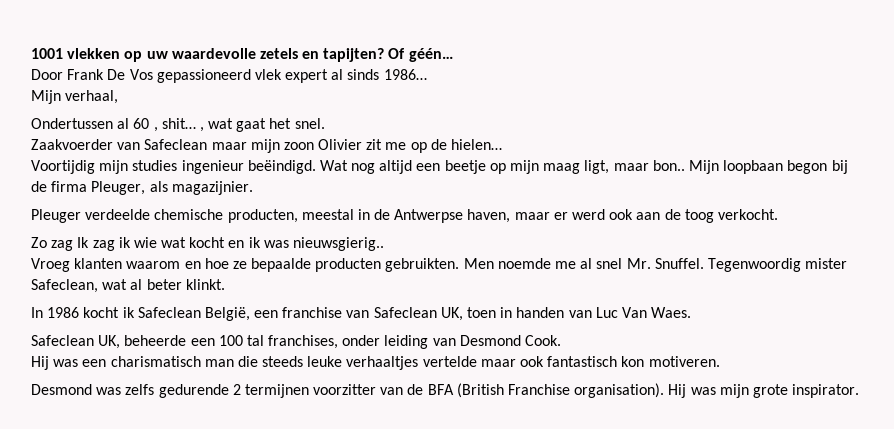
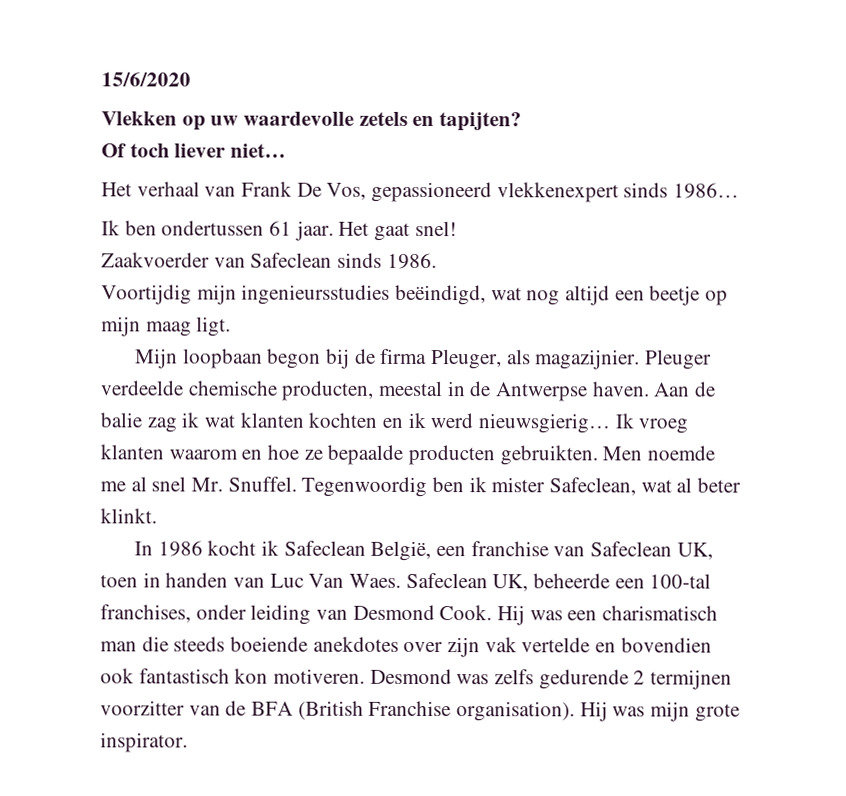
- 1001 vlekken op uw waardevolle zetels en tapijten? Of géén…
- Door Frank De Vos gepassioneerd vlek expert al sinds 1986…
- Mijn verhaal,
- Ondertussen al 60 , shit… , wat gaat het snel.
- Zaakvoerder van Safeclean maar mijn zoon Olivier zit me op de hielen…
- Voortijdig mijn studies ingenieur beëindigd. Wat nog altijd een beetje op mijn maag ligt, maar bon.. Mijn loopbaan begon bij de firma Pleuger, als magazijnier.
- Pleuger verdeelde chemische producten, meestal in de Antwerpse haven, maar er werd ook aan de toog verkocht.
- Zo zag Ik zag ik wie wat kocht en ik was nieuwsgierig..
- Vroeg klanten waarom en hoe ze bepaalde producten gebruikten.
+ 15/6/2020
+ Vlekken op uw waardevolle zetels en tapijten?
+ Of toch liever niet…
+ Het verhaal van Frank De Vos, gepassioneerd vlekkenexpert sinds 1986…
+ Ik ben ondertussen 61 jaar. Het gaat snel!
+ Zaakvoerder van Safeclean sinds 1986.
+ Voortijdig mijn ingenieursstudies beëindigd, wat nog altijd een beetje op mijn maag ligt.
+ Mijn loopbaan begon bij de firma Pleuger, als magazijnier. Pleuger verdeelde chemische producten, meestal in de Antwerpse haven. Aan de balie zag ik wat klanten kochten en ik werd nieuwsgierig… Ik vroeg klanten waarom en hoe ze bepaalde producten gebruikten.
- Tegenwoordig mister Safeclean, wat al beter klinkt.
+ Tegenwoordig ben ik mister Safeclean, wat al beter klinkt.
- In 1986 kocht ik Safeclean België, een franchise van Safeclean UK, toen in handen van Luc Van Waes.
- Safeclean UK, beheerde een 100 tal franchises, onder leiding van Desmond Cook.
- Hij was een charismatisch man die steeds leuke verhaaltjes vertelde maar ook fantastisch kon motiveren.
- Desmond was zelfs gedurende 2 termijnen voorzitter van de BFA (British Franchise organisation).
+ In 1986 kocht ik Safeclean België, een franchise van Safeclean UK, toen in handen van Luc Van Waes. Safeclean UK, beheerde een 100-tal franchises, onder leiding van Desmond Cook. Hij was een charismatisch man die steeds boeiende anekdotes over zijn vak vertelde en bovendien ook fantastisch kon motiveren. Desmond was zelfs gedurende 2 termijnen voorzitter van de BFA (British Franchise organisation).

